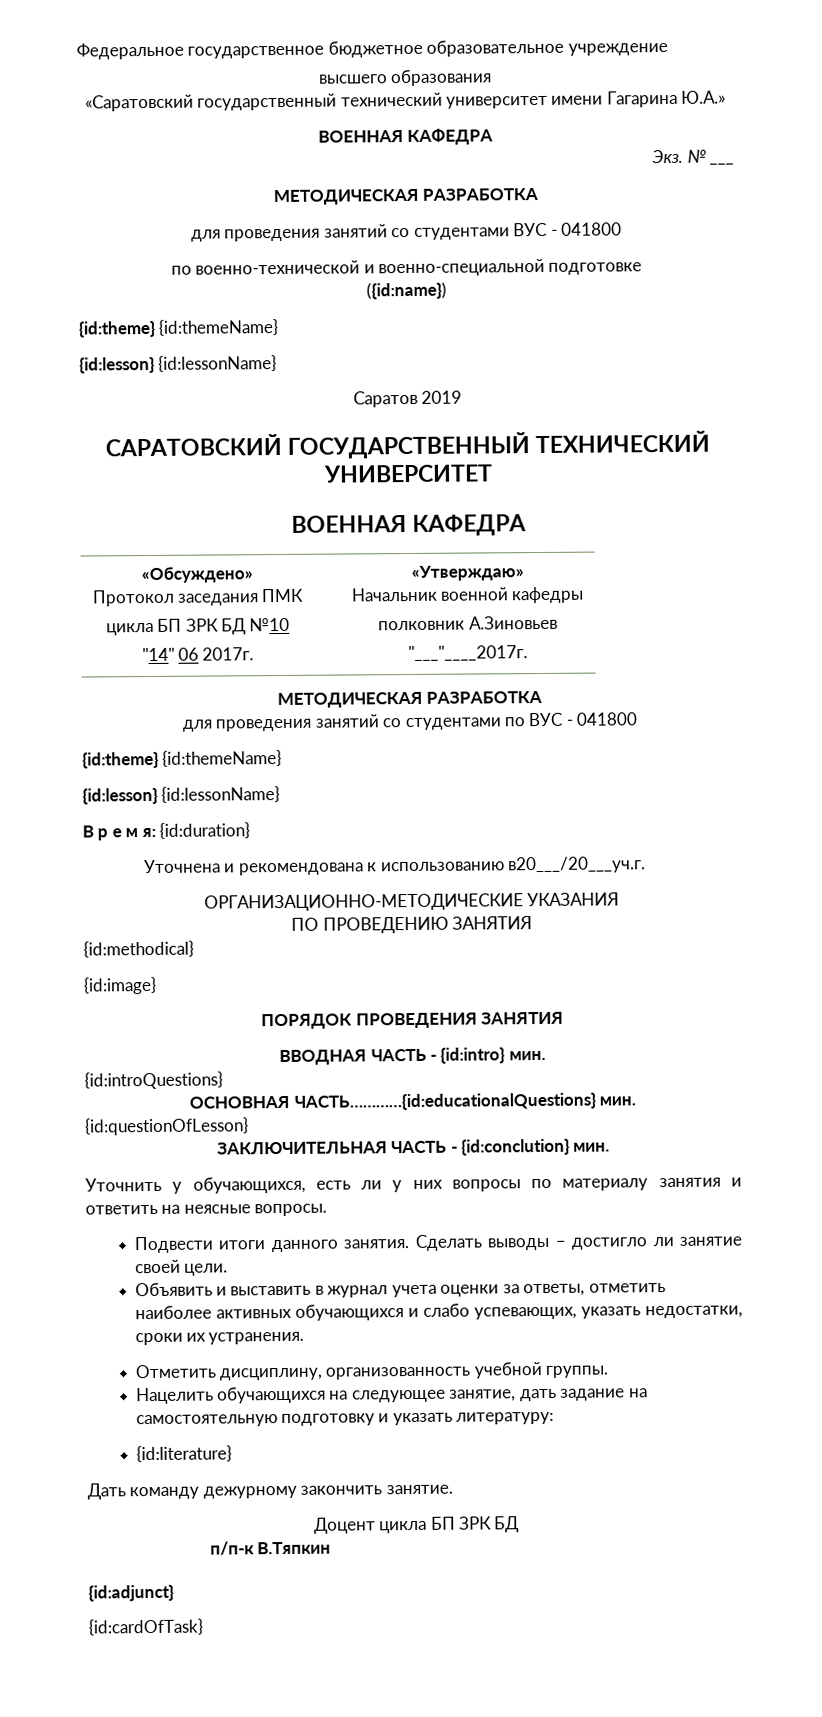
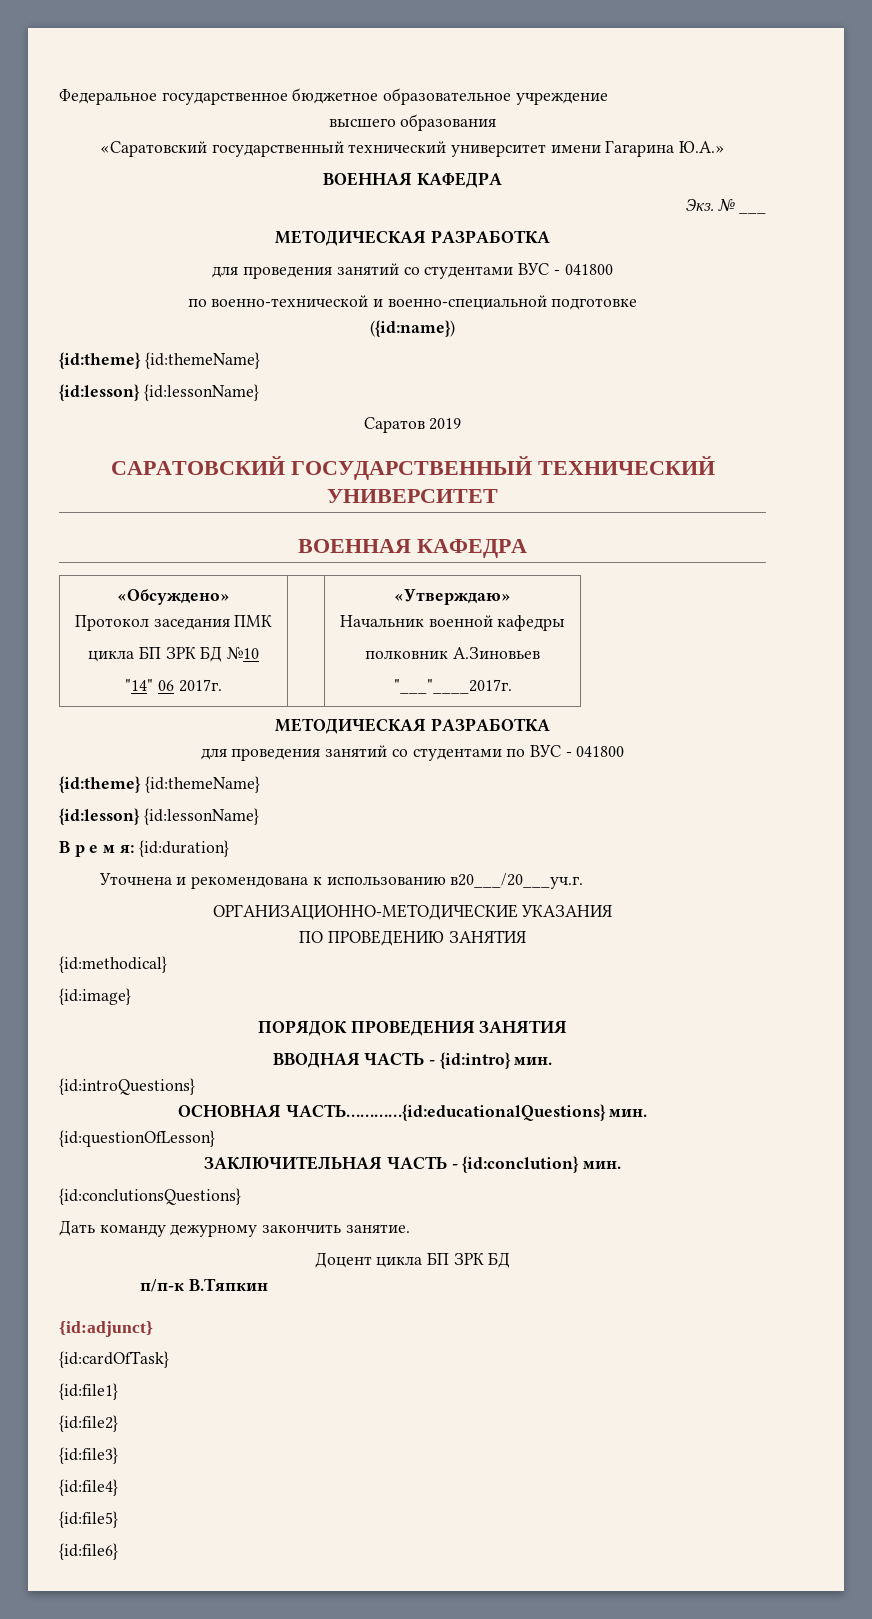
- Уточнить у обучающихся, есть ли у них вопросы по материалу занятия и ответить на неясные вопросы.
- Подвести итоги данного занятия. Сделать выводы – достигло ли занятие своей цели.
- Объявить и выставить в журнал учета оценки за ответы, отметить наиболее активных обучающихся и слабо успевающих, указать недостатки, сроки их устранения.
- Отметить дисциплину, организованность учебной группы.
- Нацелить обучающихся на следующее занятие, дать задание на самостоятельную подготовку и указать литературу:
- {id:literature}
+ {id:conclutionsQuestions}
+ {id:file1}
+ {id:file2}
+ {id:file3}
+ {id:file4}
+ {id:file5}
+ {id:file6}

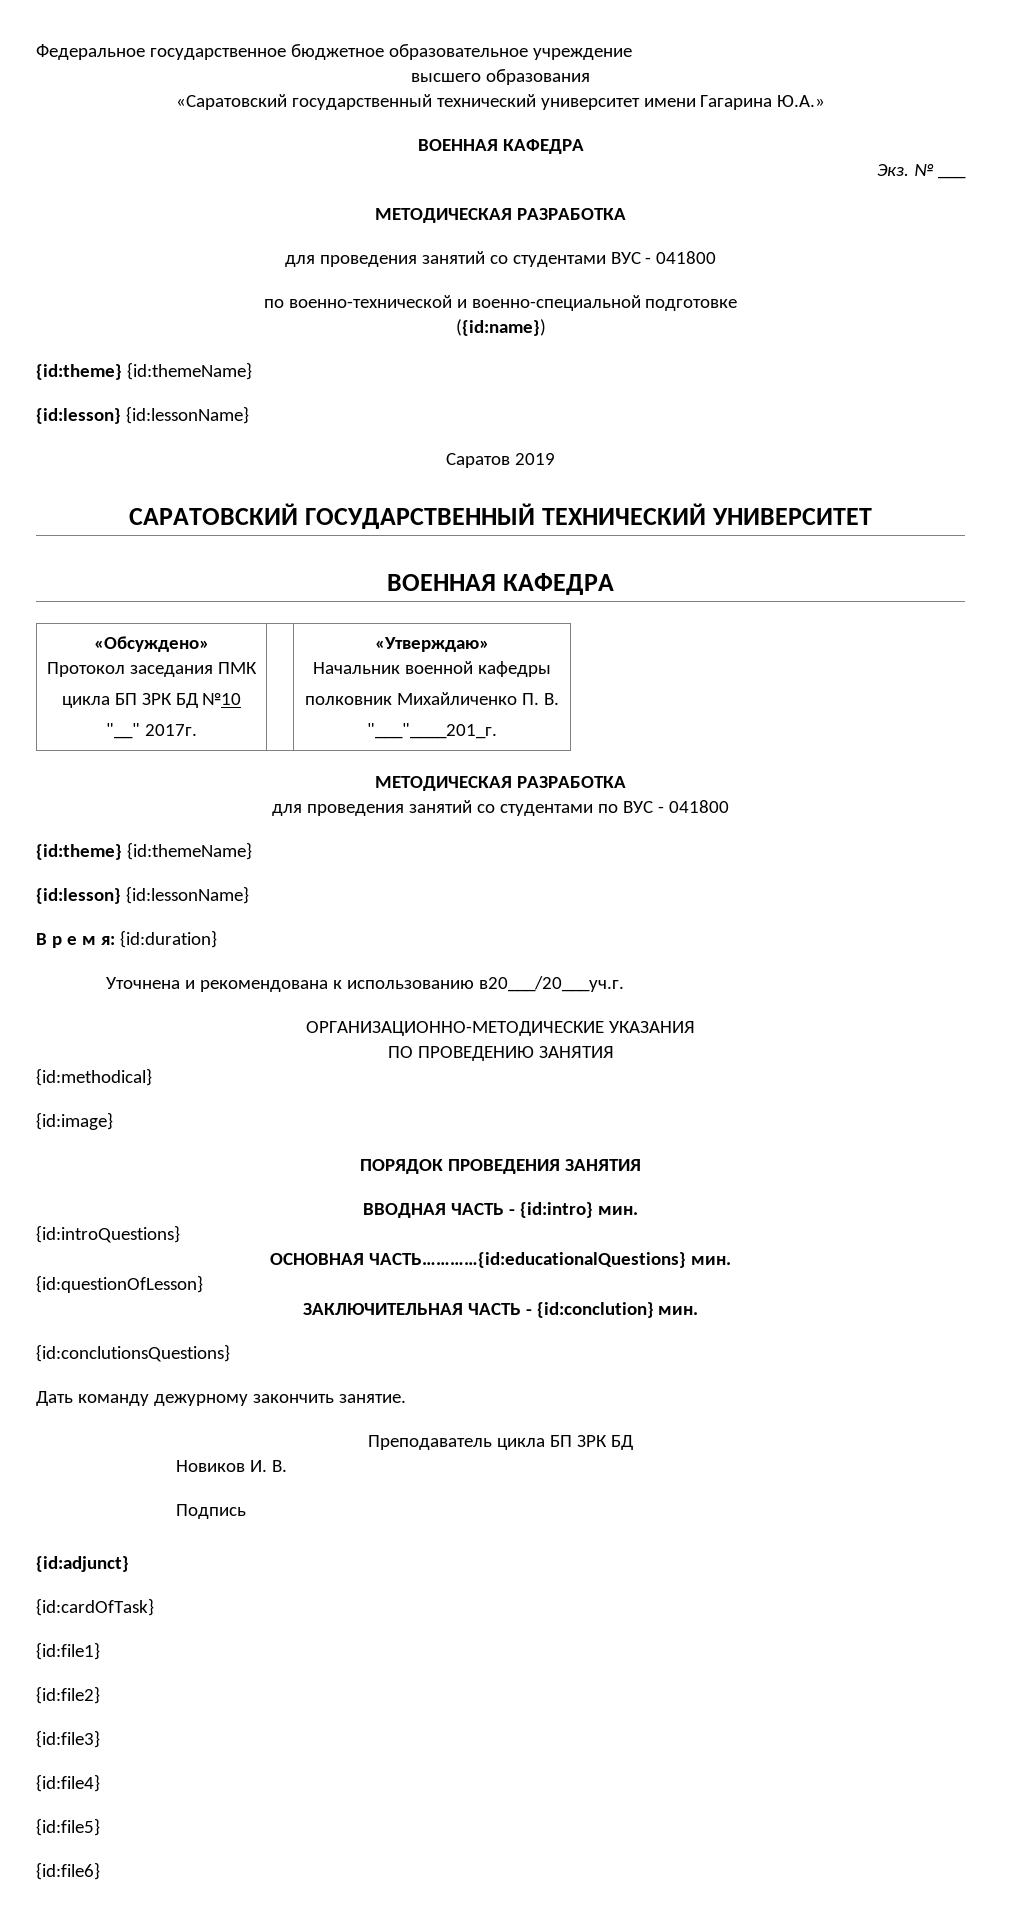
  «Обсуждено»
  Протокол заседания ПМК
  цикла БП ЗРК БД №10
- "14" 06 2017г. | | «Утверждаю»
+ "__" 2017г. | | «Утверждаю»
  Начальник военной кафедры
- полковник А.Зиновьев
- "___"____2017г.
+ полковник Михайличенко П. В.
+ "___"____201_г.
- Доцент цикла БП ЗРК БД
+ Преподаватель цикла БП ЗРК БД
- п/п-к В.Тяпкин
+ Новиков И. В.
+ Подпись

